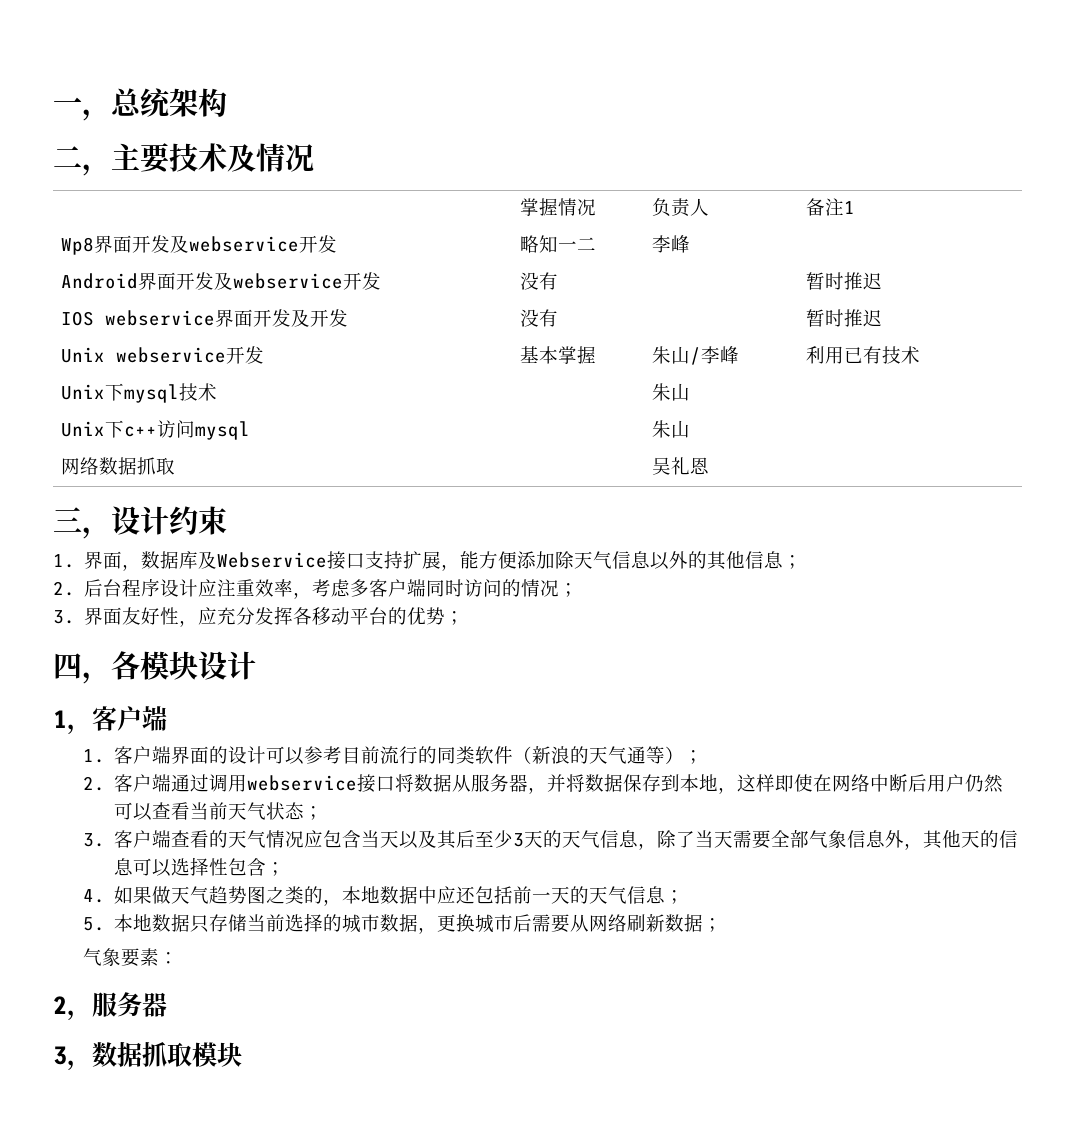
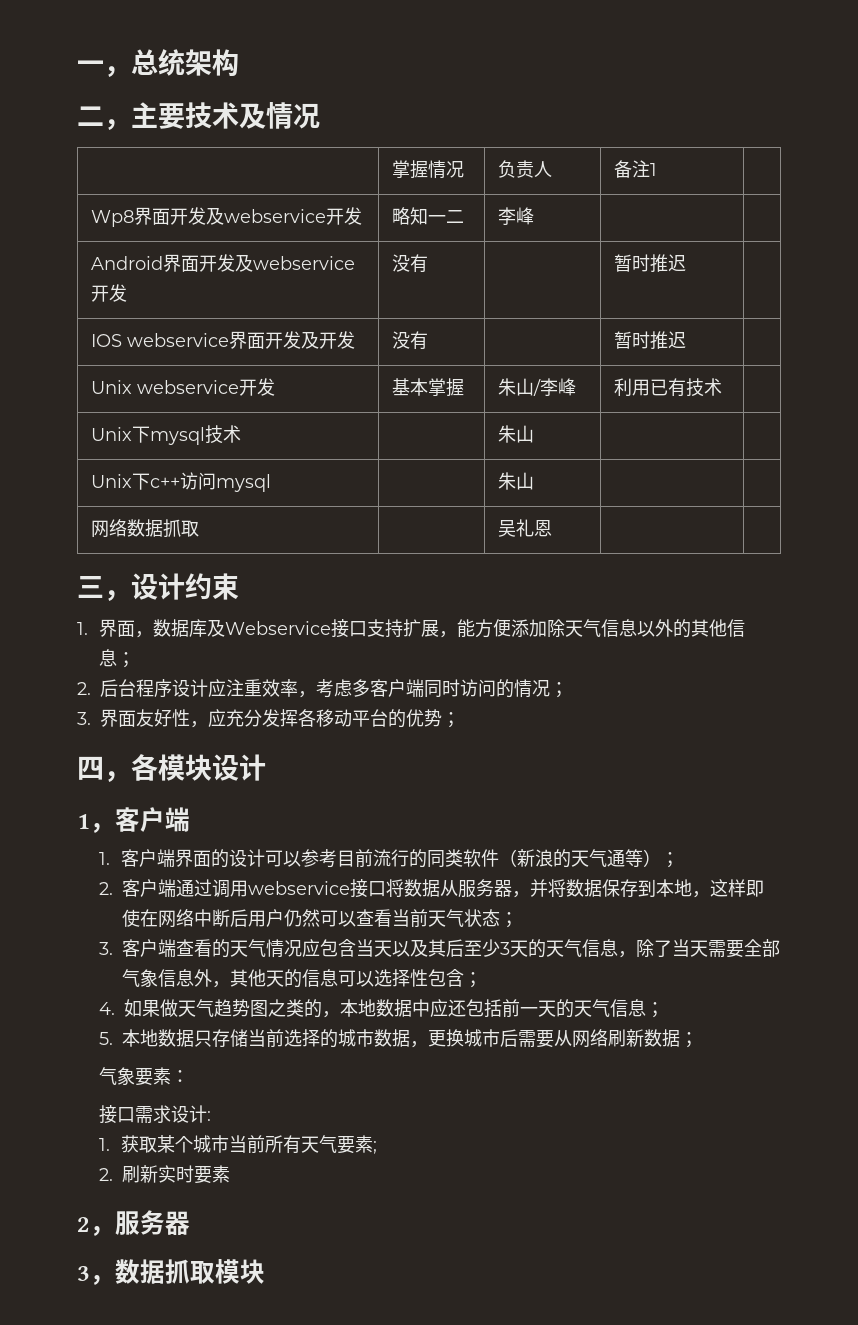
+ 接口需求设计:
+ 1.获取某个城市当前所有天气要素;
+ 2.刷新实时要素

